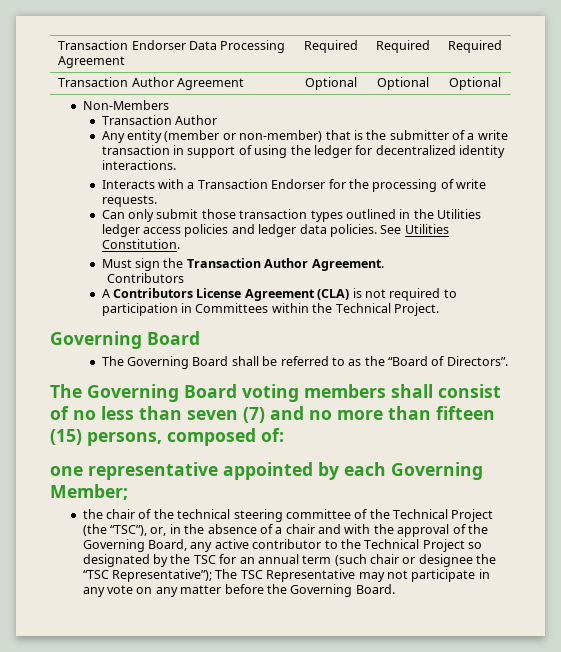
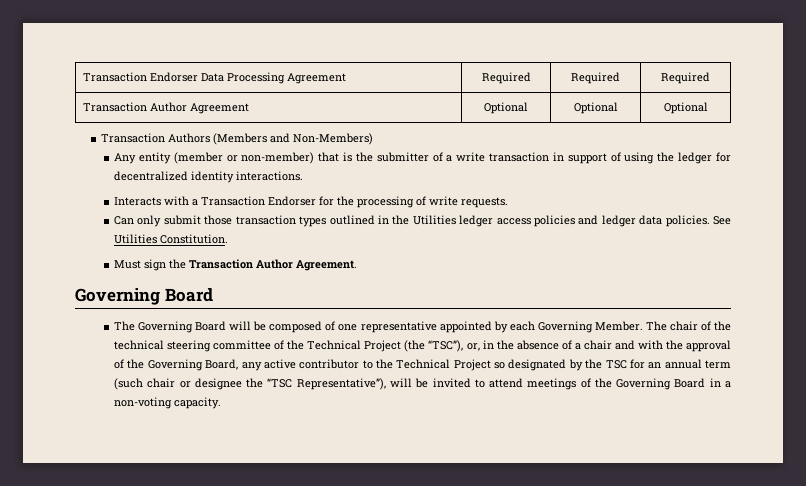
- Non-Members
- Transaction Author
+ Transaction Authors (Members and Non-Members)
  Must sign the Transaction Author Agreement.
- Contributors
- A Contributors License Agreement (CLA) is not required to participation in Committees within the Technical Project.
- The Governing Board shall be referred to as the “Board of Directors”.
- The Governing Board voting members shall consist of no less than seven (7) and no more than fifteen (15) persons, composed of:
- one representative appointed by each Governing Member;
- the chair of the technical steering committee of the Technical Project (the “TSC”), or, in the absence of a chair and with the approval of the Governing Board, any active contributor to the Technical Project so designated by the TSC for an annual term (such chair or designee the “TSC Representative”); The TSC Representative may not participate in any vote on any matter before the Governing Board.
+ The Governing Board will be composed of one representative appointed by each Governing Member. The chair of the technical steering committee of the Technical Project (the “TSC”), or, in the absence of a chair and with the approval of the Governing Board, any active contributor to the Technical Project so designated by the TSC for an annual term (such chair or designee the “TSC Representative”), will be invited to attend meetings of the Governing Board in a non-voting capacity.

